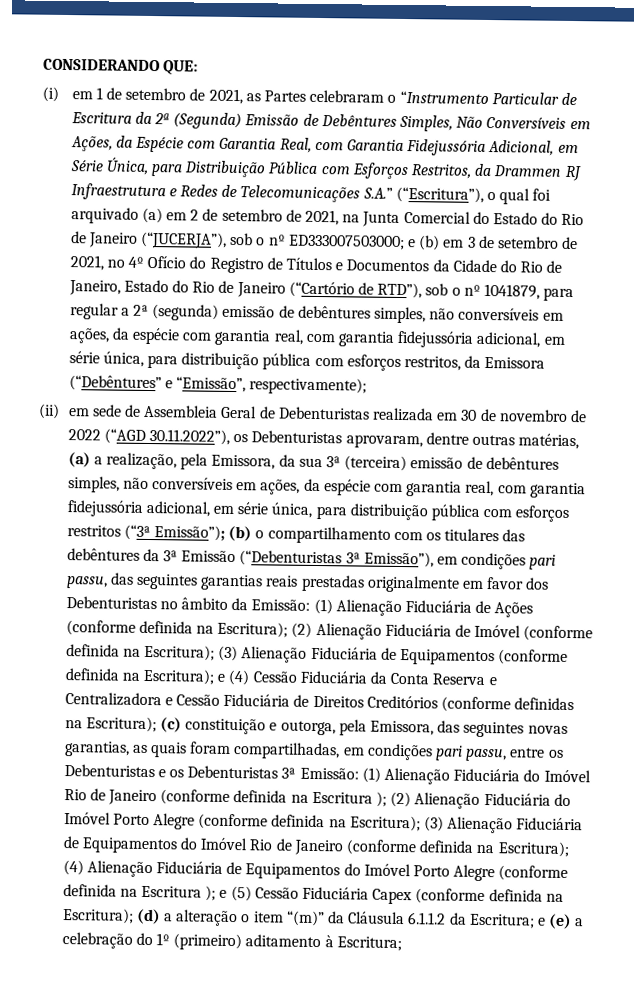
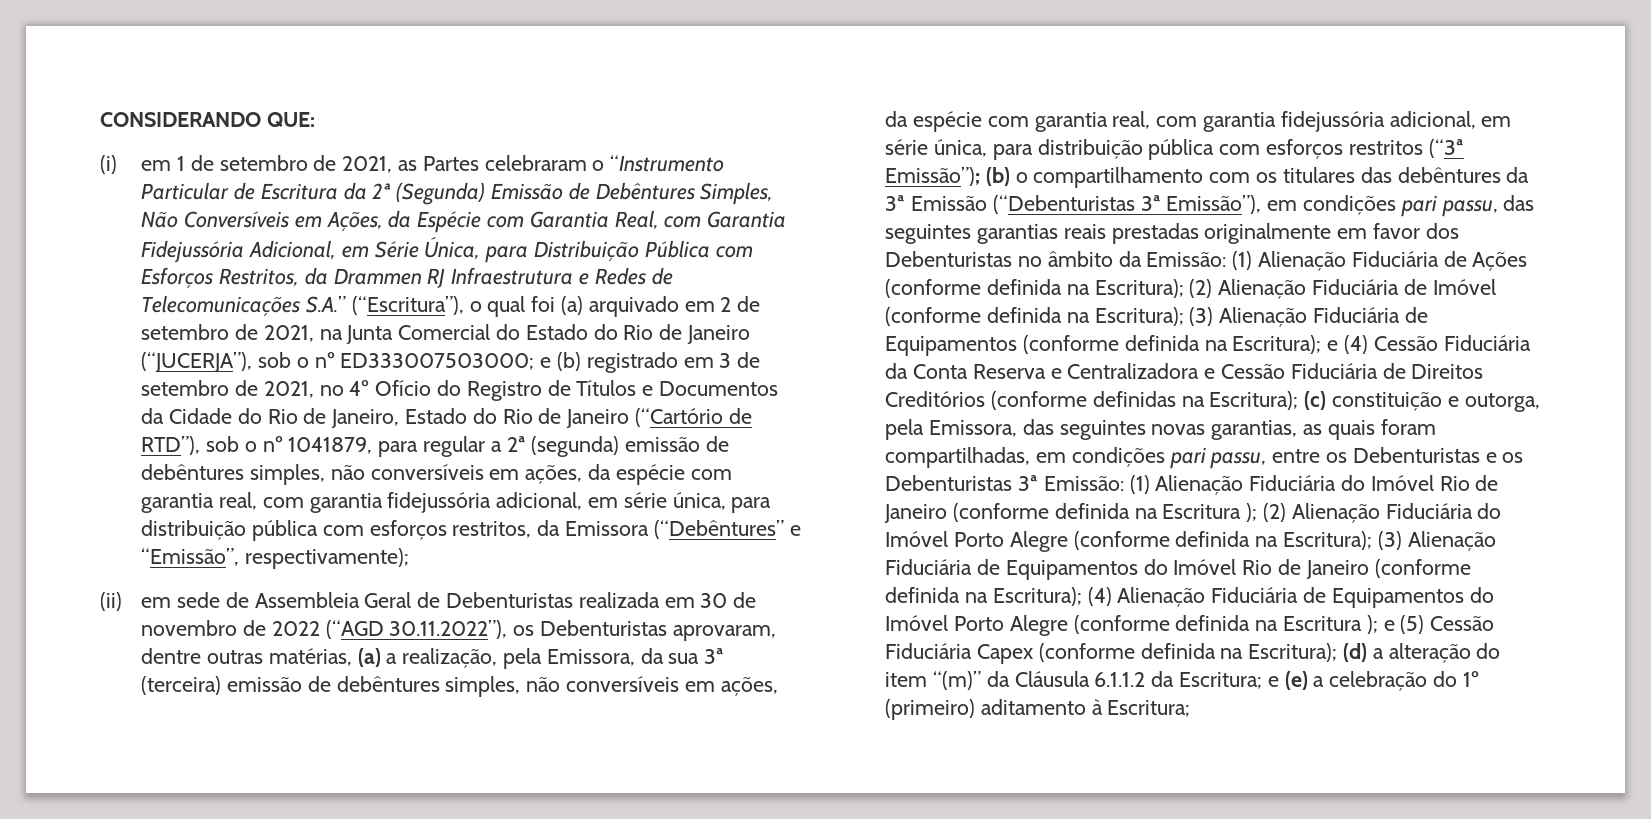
- (i) em 1 de setembro de 2021, as Partes celebraram o “Instrumento Particular de Escritura da 2ª (Segunda) Emissão de Debêntures Simples, Não Conversíveis em Ações, da Espécie com Garantia Real, com Garantia Fidejussória Adicional, em Série Única, para Distribuição Pública com Esforços Restritos, da Drammen RJ Infraestrutura e Redes de Telecomunicações S.A.” (“Escritura”), o qual foi arquivado (a) em 2 de setembro de 2021, na Junta Comercial do Estado do Rio de Janeiro (“JUCERJA”), sob o nº ED333007503000;
+ (i) em 1 de setembro de 2021, as Partes celebraram o “Instrumento Particular de Escritura da 2ª (Segunda) Emissão de Debêntures Simples, Não Conversíveis em Ações, da Espécie com Garantia Real, com Garantia Fidejussória Adicional, em Série Única, para Distribuição Pública com Esforços Restritos, da Drammen RJ Infraestrutura e Redes de Telecomunicações S.A.” (“Escritura”), o qual foi (a) arquivado em 2 de setembro de 2021, na Junta Comercial do Estado do Rio de Janeiro (“JUCERJA”), sob o nº ED333007503000;
- e (b) em 3 de setembro de 2021, no 4º Ofício do Registro de Títulos e Documentos da Cidade do Rio de Janeiro, Estado do Rio de Janeiro (“Cartório de RTD”), sob o nº 1041879, para regular a 2ª (segunda) emissão de debêntures simples, não conversíveis em ações, da espécie com garantia real, com garantia fidejussória adicional, em série única, para distribuição pública com esforços restritos, da Emissora (“Debêntures” e “Emissão”, respectivamente);
+ e (b) registrado em 3 de setembro de 2021, no 4º Ofício do Registro de Títulos e Documentos da Cidade do Rio de Janeiro, Estado do Rio de Janeiro (“Cartório de RTD”), sob o nº 1041879, para regular a 2ª (segunda) emissão de debêntures simples, não conversíveis em ações, da espécie com garantia real, com garantia fidejussória adicional, em série única, para distribuição pública com esforços restritos, da Emissora (“Debêntures” e “Emissão”, respectivamente);
- (d) a alteração o item “(m)” da Cláusula 6.1.1.2 da Escritura;
+ (d) a alteração do item “(m)” da Cláusula 6.1.1.2 da Escritura;

